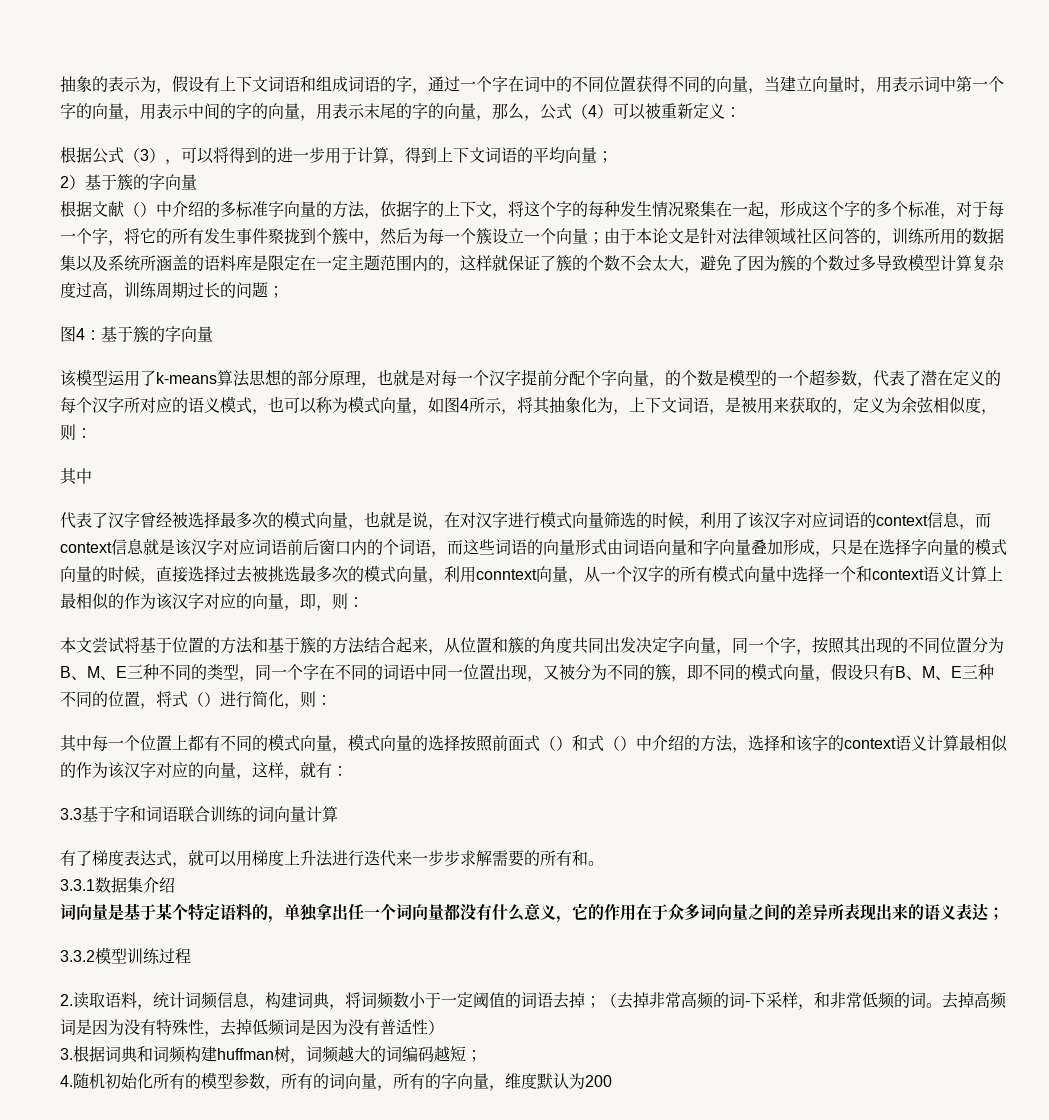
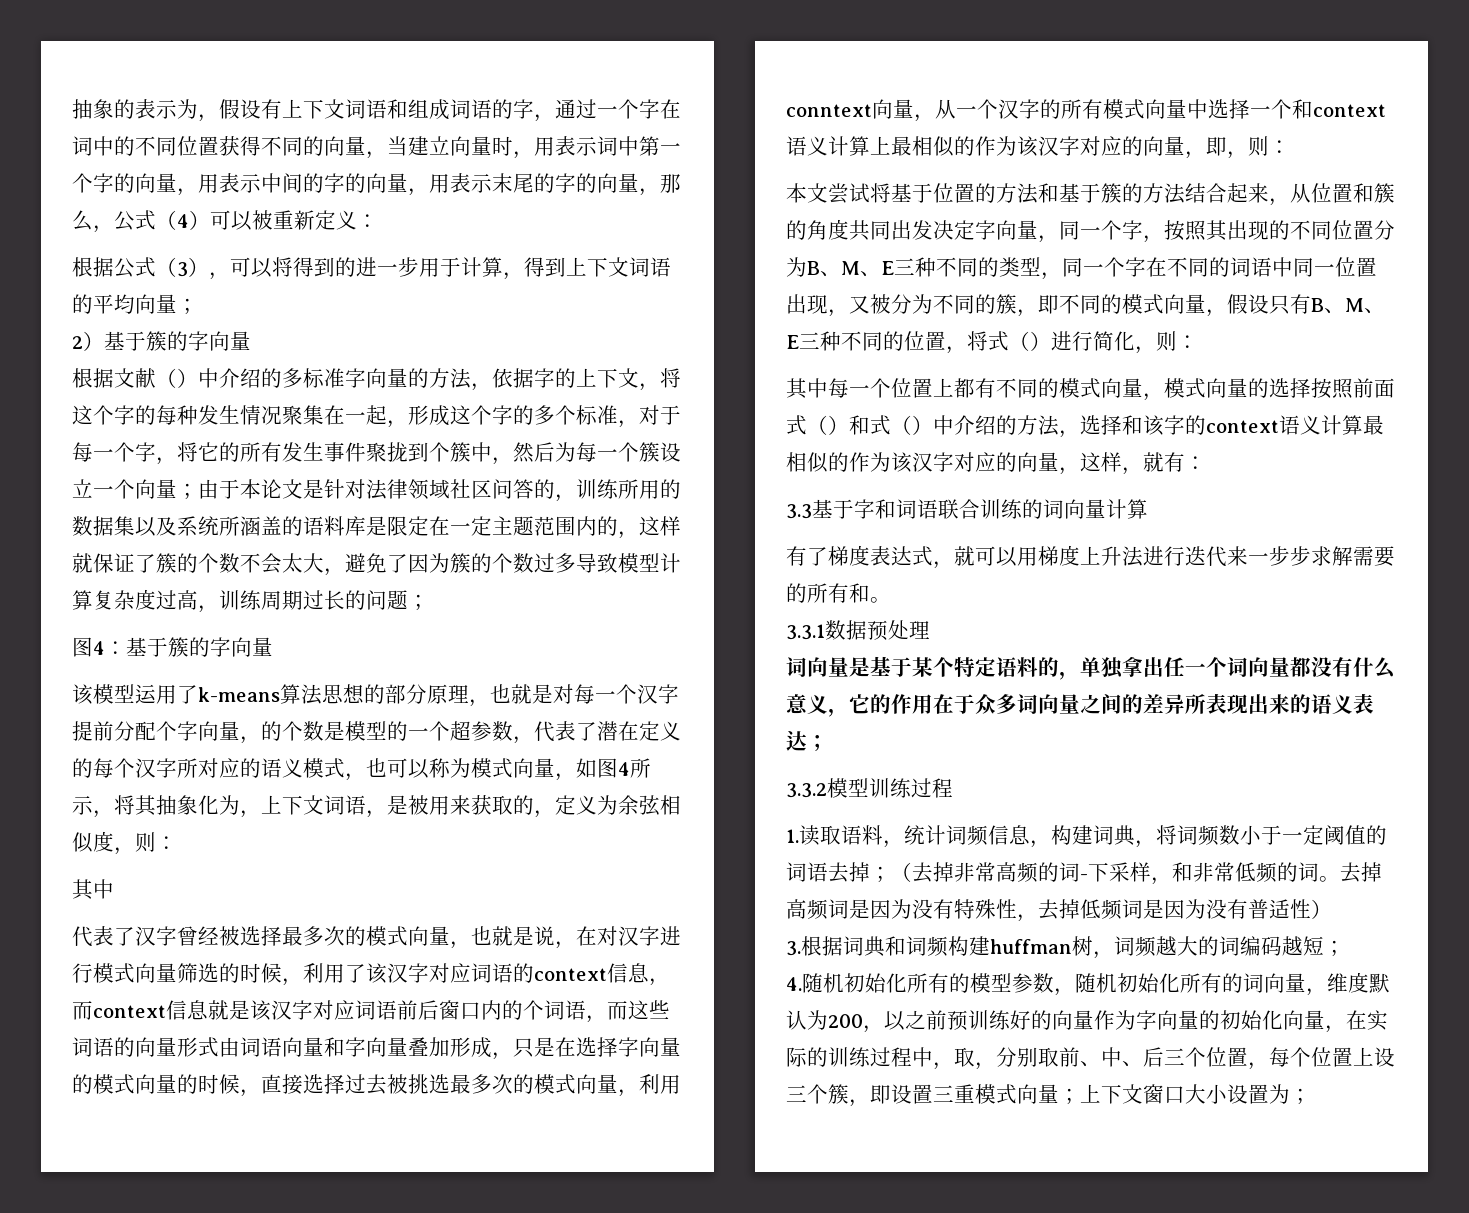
- 3.3.1数据集介绍
+ 3.3.1数据预处理
- 2.读取语料，统计词频信息，构建词典，将词频数小于一定阈值的词语去掉；（去掉非常高频的词-下采样，和非常低频的词。
+ 1.读取语料，统计词频信息，构建词典，将词频数小于一定阈值的词语去掉；（去掉非常高频的词-下采样，和非常低频的词。
- 4.随机初始化所有的模型参数，所有的词向量，所有的字向量，维度默认为200
+ 4.随机初始化所有的模型参数，随机初始化所有的词向量，维度默认为200，以之前预训练好的向量作为字向量的初始化向量，在实际的训练过程中，取，分别取前、中、后三个位置，每个位置上设三个簇，即设置三重模式向量；上下文窗口大小设置为；

